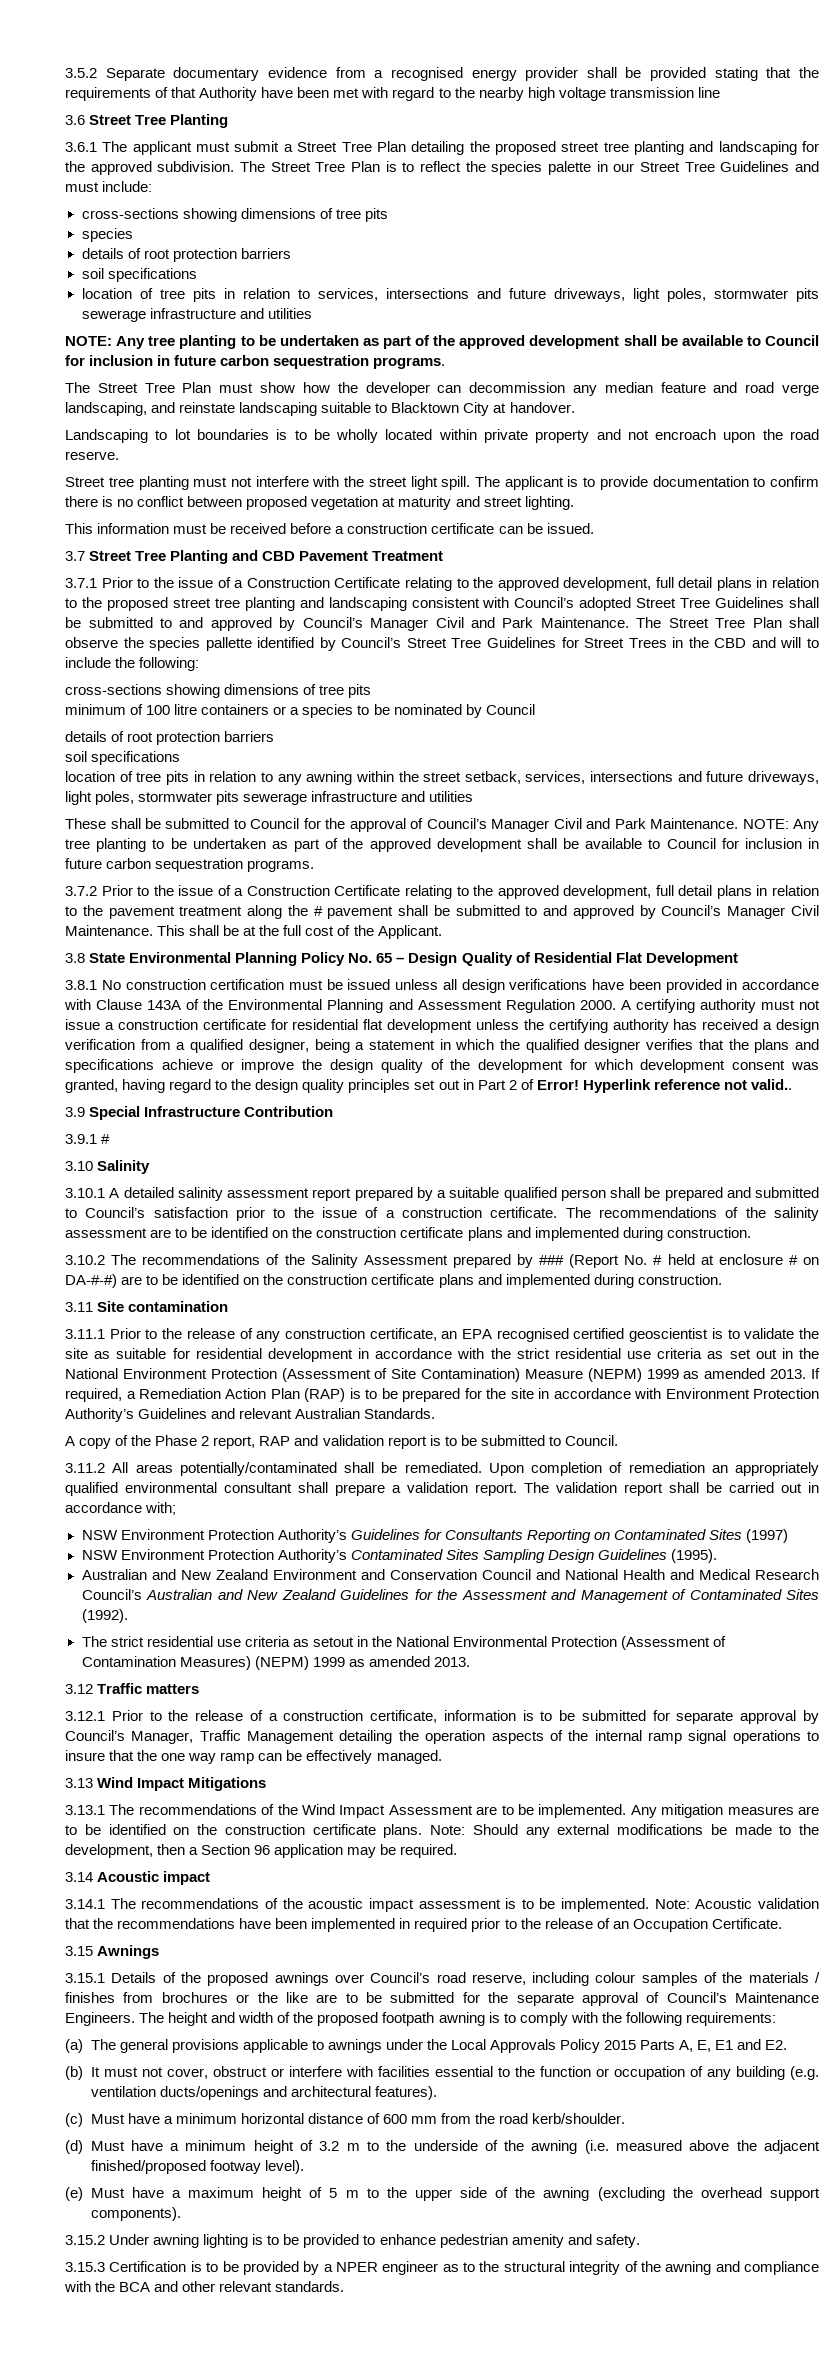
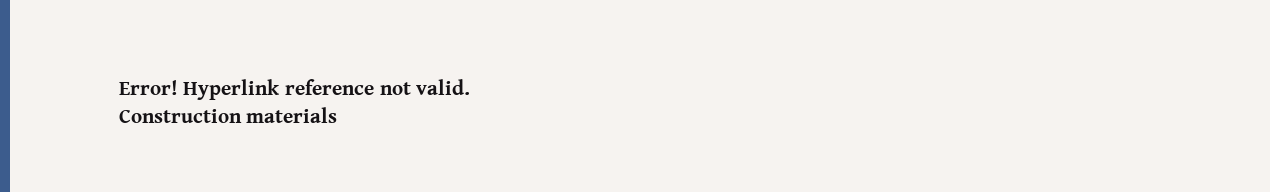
- 3.5.2 Separate documentary evidence from a recognised energy provider shall be provided stating that the requirements of that Authority have been met with regard to the nearby high voltage transmission line
- 3.6 Street Tree Planting
- 3.6.1 The applicant must submit a Street Tree Plan detailing the proposed street tree planting and landscaping for the approved subdivision. The Street Tree Plan is to reflect the species palette in our Street Tree Guidelines and must include:
- cross-sections showing dimensions of tree pits
- species
- details of root protection barriers
- soil specifications
- location of tree pits in relation to services, intersections and future driveways, light poles, stormwater pits sewerage infrastructure and utilities
- NOTE: Any tree planting to be undertaken as part of the approved development shall be available to Council for inclusion in future carbon sequestration programs.
- The Street Tree Plan must show how the developer can decommission any median feature and road verge landscaping, and reinstate landscaping suitable to Blacktown City at handover.
- Landscaping to lot boundaries is to be wholly located within private property and not encroach upon the road reserve.
- Street tree planting must not interfere with the street light spill. The applicant is to provide documentation to confirm there is no conflict between proposed vegetation at maturity and street lighting.
- This information must be received before a construction certificate can be issued.
- 3.7 Street Tree Planting and CBD Pavement Treatment
- 3.7.1 Prior to the issue of a Construction Certificate relating to the approved development, full detail plans in relation to the proposed street tree planting and landscaping consistent with Council’s adopted Street Tree Guidelines shall be submitted to and approved by Council’s Manager Civil and Park Maintenance. The Street Tree Plan shall observe the species pallette identified by Council’s Street Tree Guidelines for Street Trees in the CBD and will to include the following:
- cross-sections showing dimensions of tree pits
- minimum of 100 litre containers or a species to be nominated by Council
- details of root protection barriers
- soil specifications
- location of tree pits in relation to any awning within the street setback, services, intersections and future driveways, light poles, stormwater pits sewerage infrastructure and utilities
- These shall be submitted to Council for the approval of Council’s Manager Civil and Park Maintenance. NOTE: Any tree planting to be undertaken as part of the approved development shall be available to Council for inclusion in future carbon sequestration programs.
- 3.7.2 Prior to the issue of a Construction Certificate relating to the approved development, full detail plans in relation to the pavement treatment along the # pavement shall be submitted to and approved by Council’s Manager Civil Maintenance. This shall be at the full cost of the Applicant.
- 3.8 State Environmental Planning Policy No. 65 – Design Quality of Residential Flat Development
- 3.8.1 No construction certification must be issued unless all design verifications have been provided in accordance with Clause 143A of the Environmental Planning and Assessment Regulation 2000. A certifying authority must not issue a construction certificate for residential flat development unless the certifying authority has received a design verification from a qualified designer, being a statement in which the qualified designer verifies that the plans and specifications achieve or improve the design quality of the development for which development consent was granted, having regard to the design quality principles set out in Part 2 of Error! Hyperlink reference not valid..
- 3.9 Special Infrastructure Contribution
- 3.9.1 #
- 3.10 Salinity
- 3.10.1 A detailed salinity assessment report prepared by a suitable qualified person shall be prepared and submitted to Council’s satisfaction prior to the issue of a construction certificate. The recommendations of the salinity assessment are to be identified on the construction certificate plans and implemented during construction.
- 3.10.2 The recommendations of the Salinity Assessment prepared by ### (Report No. # held at enclosure # on DA-#-#) are to be identified on the construction certificate plans and implemented during construction.
- 3.11 Site contamination
- 3.11.1 Prior to the release of any construction certificate, an EPA recognised certified geoscientist is to validate the site as suitable for residential development in accordance with the strict residential use criteria as set out in the National Environment Protection (Assessment of Site Contamination) Measure (NEPM) 1999 as amended 2013. If required, a Remediation Action Plan (RAP) is to be prepared for the site in accordance with Environment Protection Authority’s Guidelines and relevant Australian Standards.
- A copy of the Phase 2 report, RAP and validation report is to be submitted to Council.
- 3.11.2 All areas potentially/contaminated shall be remediated. Upon completion of remediation an appropriately qualified environmental consultant shall prepare a validation report. The validation report shall be carried out in accordance with;
- NSW Environment Protection Authority’s Guidelines for Consultants Reporting on Contaminated Sites (1997)
- NSW Environment Protection Authority’s Contaminated Sites Sampling Design Guidelines (1995).
- Australian and New Zealand Environment and Conservation Council and National Health and Medical Research Council’s Australian and New Zealand Guidelines for the Assessment and Management of Contaminated Sites (1992).
- The strict residential use criteria as setout in the National Environmental Protection (Assessment of Contamination Measures) (NEPM) 1999 as amended 2013.
- 3.12 Traffic matters
- 3.12.1 Prior to the release of a construction certificate, information is to be submitted for separate approval by Council’s Manager, Traffic Management detailing the operation aspects of the internal ramp signal operations to insure that the one way ramp can be effectively managed.
- 3.13 Wind Impact Mitigations
- 3.13.1 The recommendations of the Wind Impact Assessment are to be implemented. Any mitigation measures are to be identified on the construction certificate plans. Note: Should any external modifications be made to the development, then a Section 96 application may be required.
- 3.14 Acoustic impact
- 3.14.1 The recommendations of the acoustic impact assessment is to be implemented. Note: Acoustic validation that the recommendations have been implemented in required prior to the release of an Occupation Certificate.
- 3.15 Awnings
- 3.15.1 Details of the proposed awnings over Council’s road reserve, including colour samples of the materials / finishes from brochures or the like are to be submitted for the separate approval of Council’s Maintenance Engineers. The height and width of the proposed footpath awning is to comply with the following requirements:
- (a) The general provisions applicable to awnings under the Local Approvals Policy 2015 Parts A, E, E1 and E2.
- (b) It must not cover, obstruct or interfere with facilities essential to the function or occupation of any building (e.g. ventilation ducts/openings and architectural features).
- (c) Must have a minimum horizontal distance of 600 mm from the road kerb/shoulder.
- (d) Must have a minimum height of 3.2 m to the underside of the awning (i.e. measured above the adjacent finished/proposed footway level).
- (e) Must have a maximum height of 5 m to the upper side of the awning (excluding the overhead support components).
- 3.15.2 Under awning lighting is to be provided to enhance pedestrian amenity and safety.
- 3.15.3 Certification is to be provided by a NPER engineer as to the structural integrity of the awning and compliance with the BCA and other relevant standards.
+ Error! Hyperlink reference not valid.
+ Construction materials

